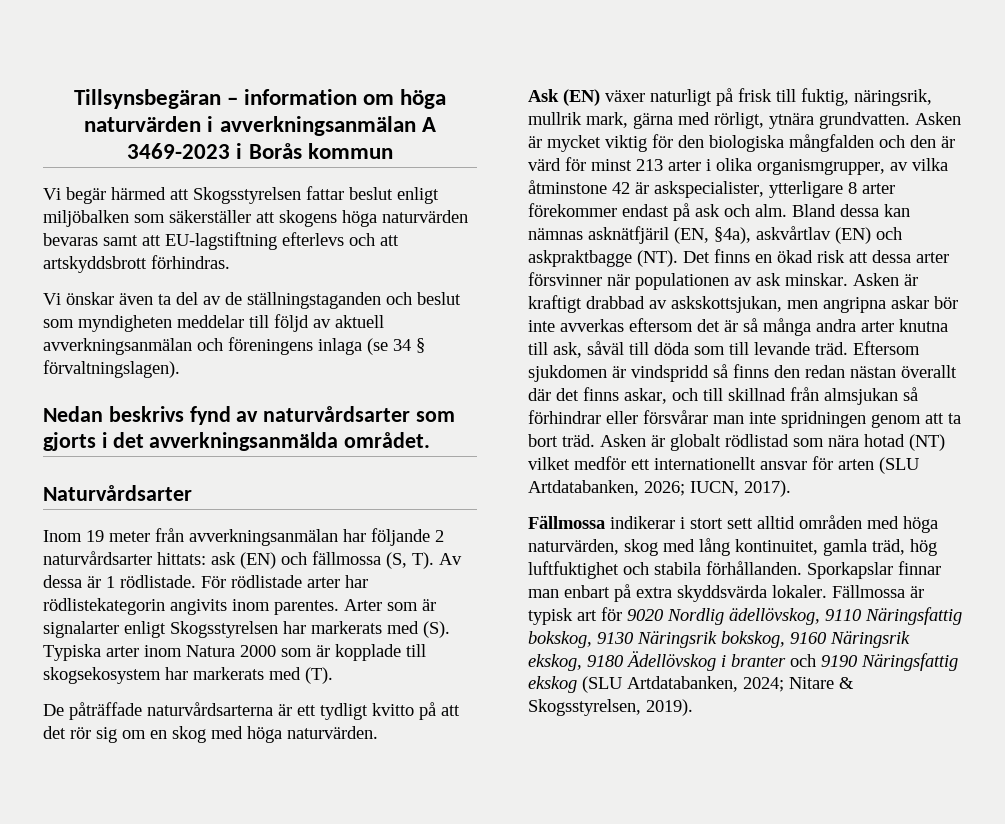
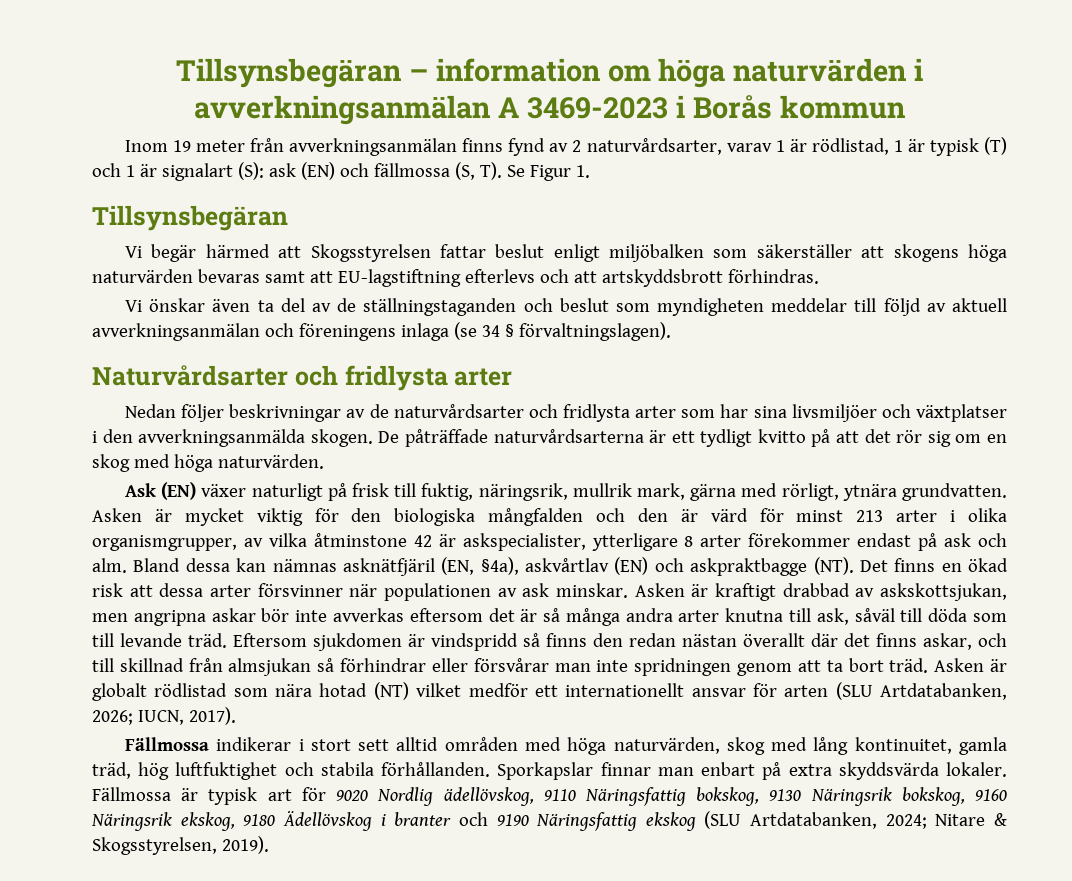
+ Inom 19 meter från avverkningsanmälan finns fynd av 2 naturvårdsarter, varav 1 är rödlistad, 1 är typisk (T) och 1 är signalart (S): ask (EN) och fällmossa (S, T). Se Figur 1.
+ Tillsynsbegäran
- Nedan beskrivs fynd av naturvårdsarter som gjorts i det avverkningsanmälda området.
- Naturvårdsarter
- Inom 19 meter från avverkningsanmälan har följande 2 naturvårdsarter hittats: ask (EN) och fällmossa (S, T). Av dessa är 1 rödlistade. För rödlistade arter har rödlistekategorin angivits inom parentes. Arter som är signalarter enligt Skogsstyrelsen har markerats med (S). Typiska arter inom Natura 2000 som är kopplade till skogsekosystem har markerats med (T).
- De påträffade naturvårdsarterna är ett tydligt kvitto på att det rör sig om en skog med höga naturvärden.
+ Naturvårdsarter och fridlysta arter
+ Nedan följer beskrivningar av de naturvårdsarter och fridlysta arter som har sina livsmiljöer och växtplatser i den avverkningsanmälda skogen. De påträffade naturvårdsarterna är ett tydligt kvitto på att det rör sig om en skog med höga naturvärden.

